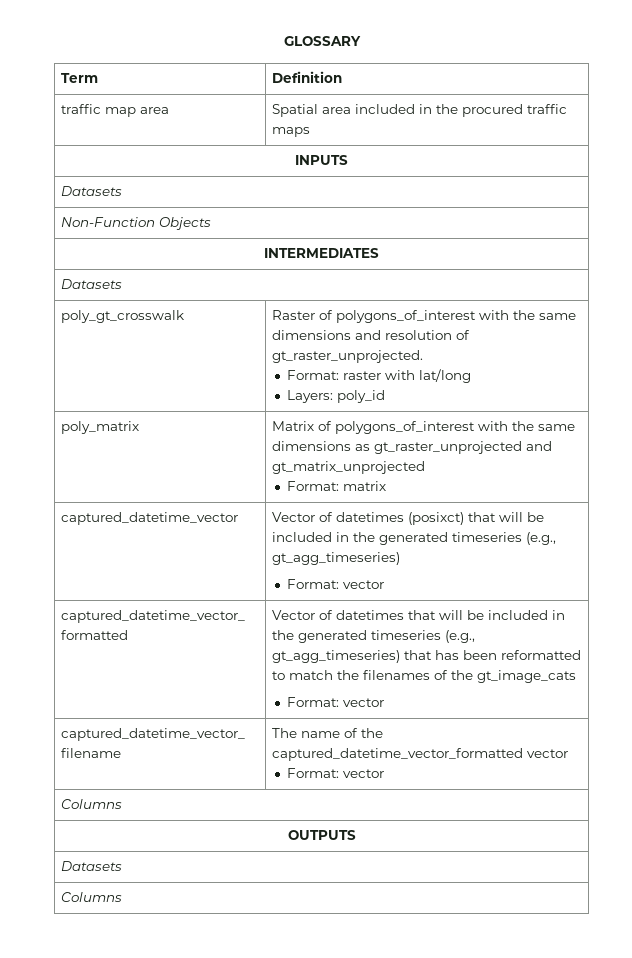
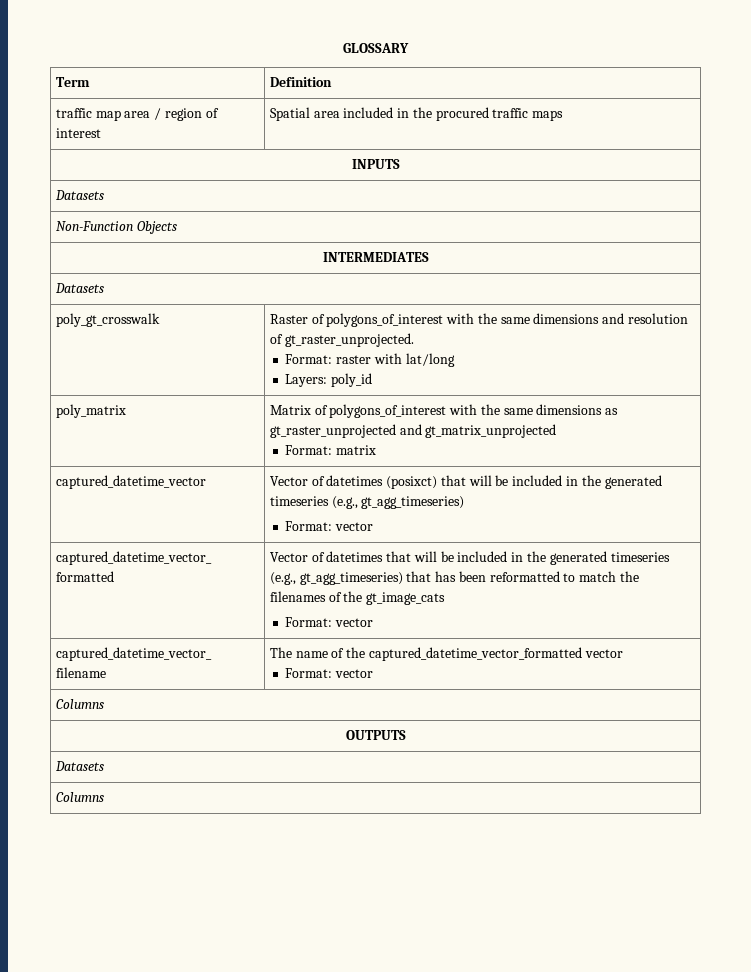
- traffic map area | Spatial area included in the procured traffic maps
+ traffic map area / region of interest | Spatial area included in the procured traffic maps

